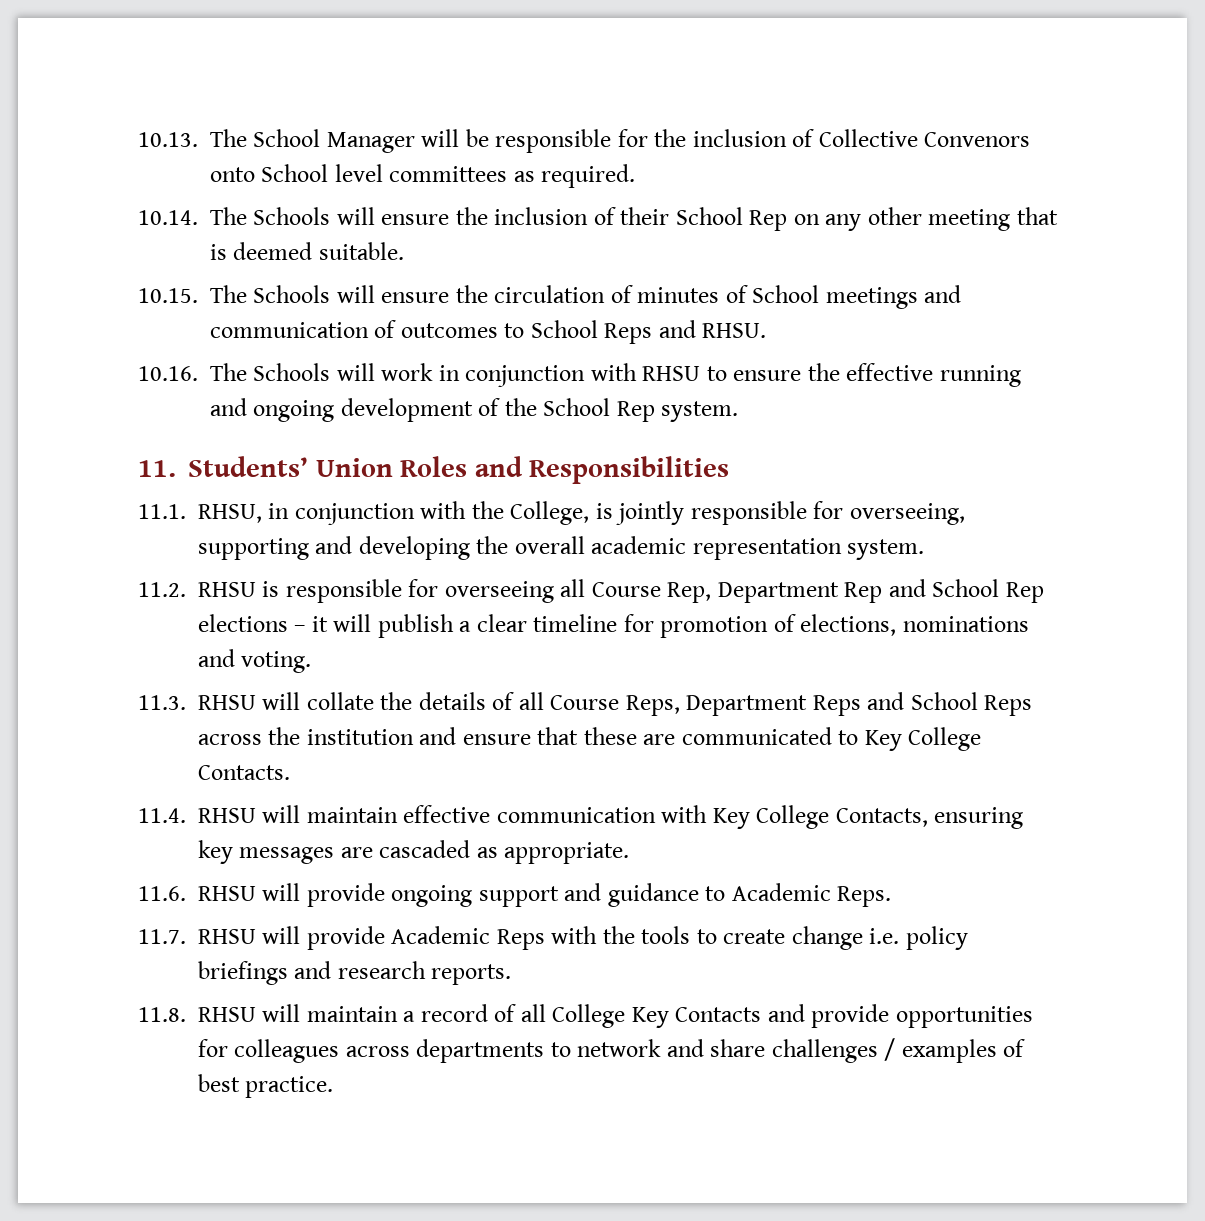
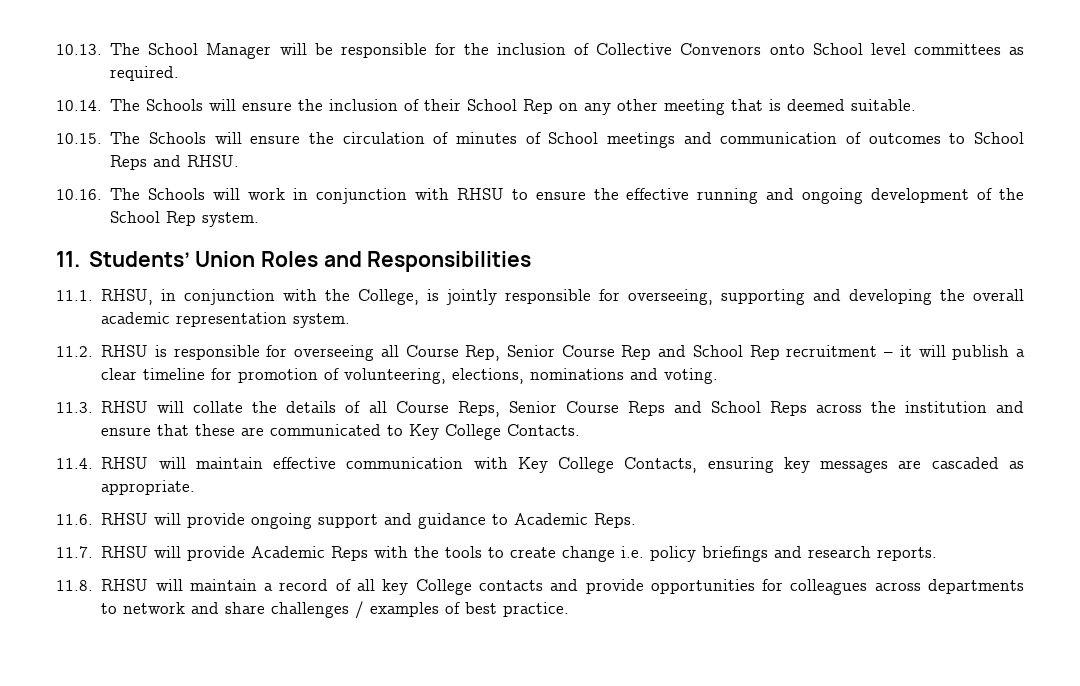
- 11.2. RHSU is responsible for overseeing all Course Rep, Department Rep and School Rep elections – it will publish a clear timeline for promotion of elections, nominations and voting.
+ 11.2. RHSU is responsible for overseeing all Course Rep, Senior Course Rep and School Rep recruitment – it will publish a clear timeline for promotion of volunteering, elections, nominations and voting.
- 11.3. RHSU will collate the details of all Course Reps, Department Reps and School Reps across the institution and ensure that these are communicated to Key College Contacts.
+ 11.3. RHSU will collate the details of all Course Reps, Senior Course Reps and School Reps across the institution and ensure that these are communicated to Key College Contacts.
- 11.8. RHSU will maintain a record of all College Key Contacts and provide opportunities for colleagues across departments to network and share challenges / examples of best practice.
+ 11.8. RHSU will maintain a record of all key College contacts and provide opportunities for colleagues across departments to network and share challenges / examples of best practice.

